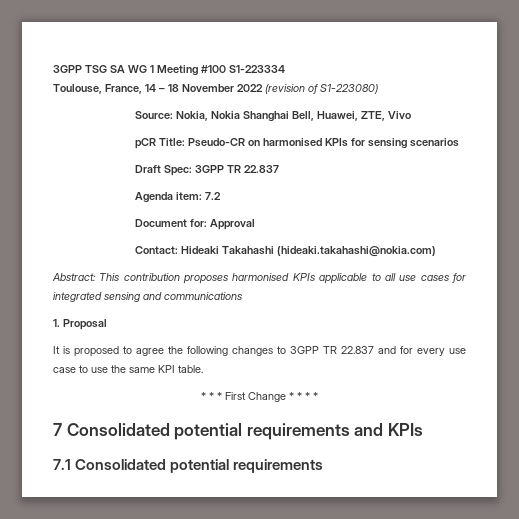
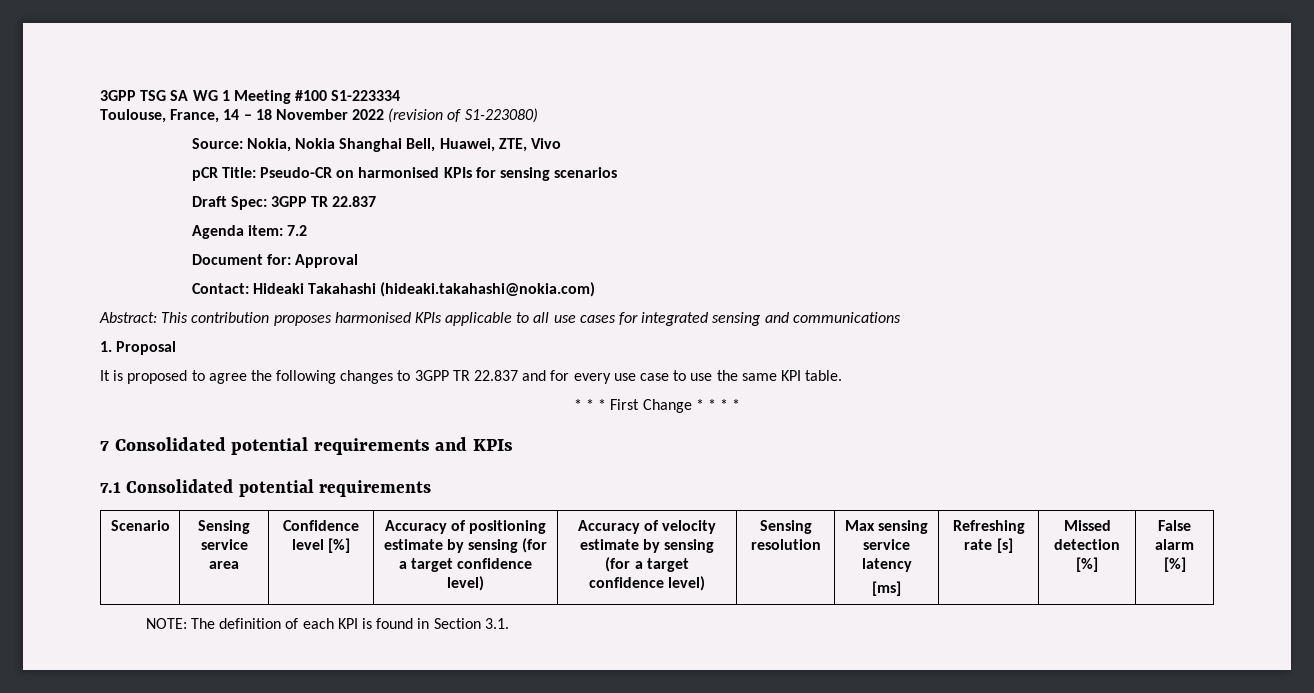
+ Scenario | Sensing service area | Confidence level [%] | Accuracy of positioning estimate by sensing (for a target confidence level) | Accuracy of velocity estimate by sensing (for a target confidence level) | Sensing resolution | Max sensing service latency
+ [ms] | Refreshing rate [s] | Missed detection [%] | False alarm [%]
+ NOTE: The definition of each KPI is found in Section 3.1.

